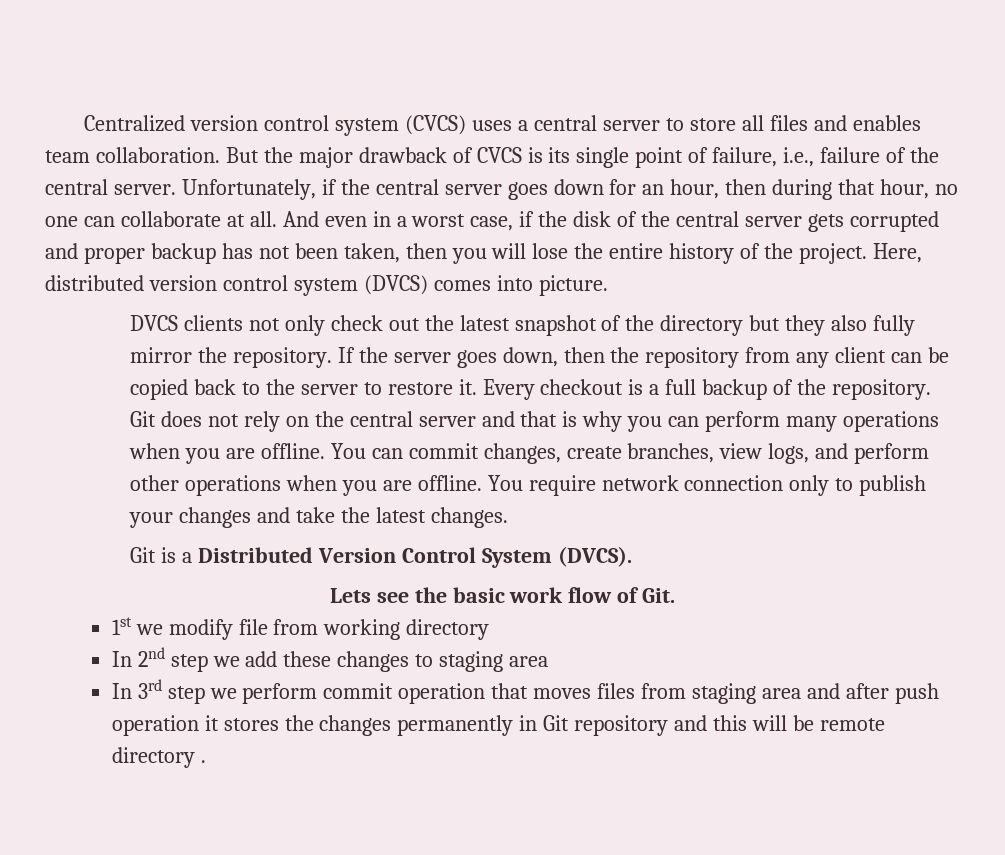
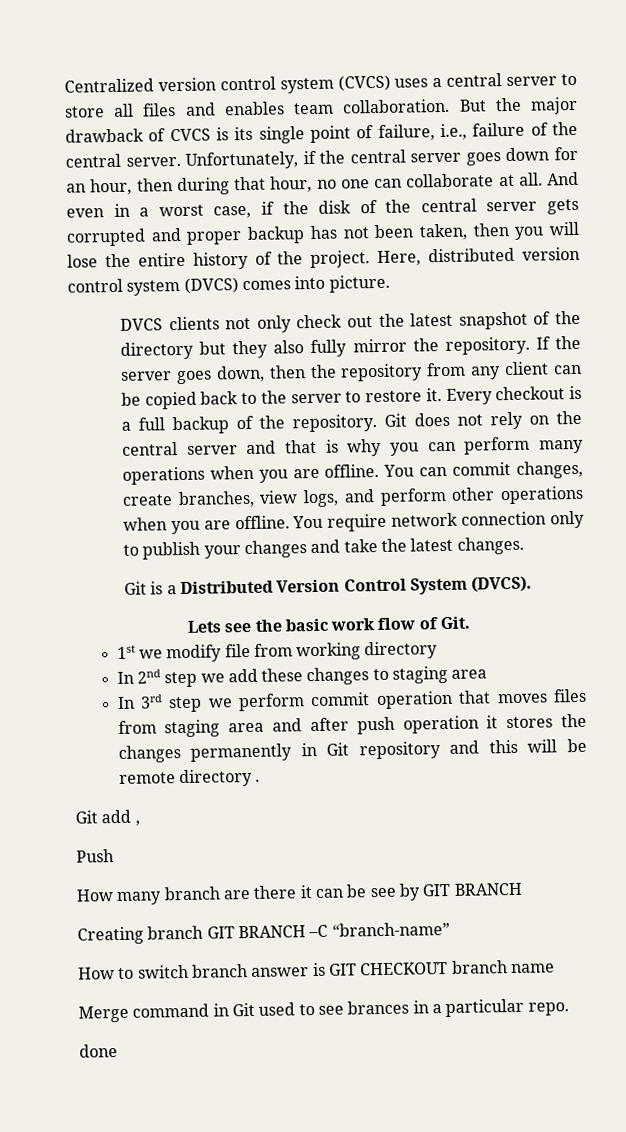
+ Git add ,
+ Push
+ How many branch are there it can be see by GIT BRANCH
+ Creating branch GIT BRANCH –C “branch-name”
+ How to switch branch answer is GIT CHECKOUT branch name
+ Merge command in Git used to see brances in a particular repo.
+ done

